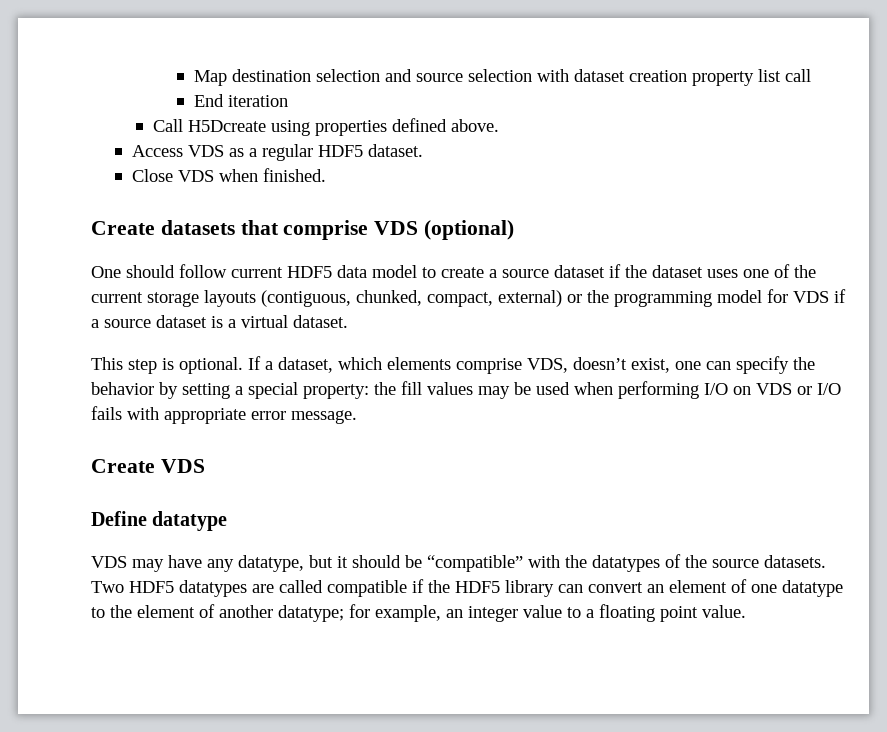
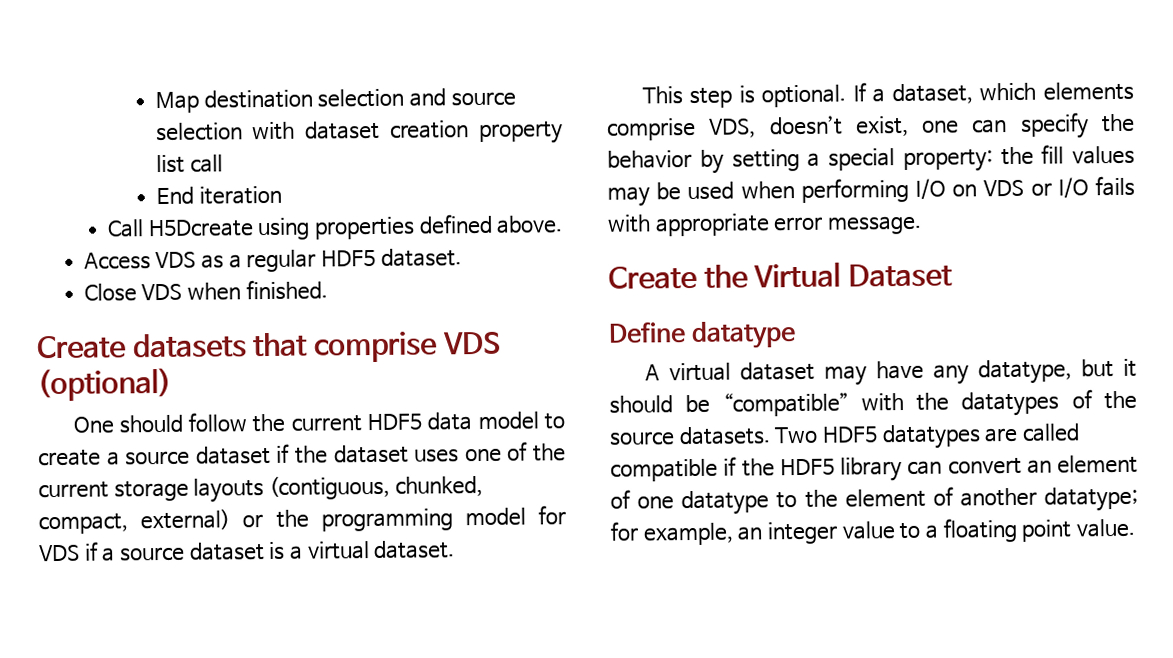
- One should follow current HDF5 data model to create a source dataset if the dataset uses one of the current storage layouts (contiguous, chunked, compact, external) or the programming model for VDS if a source dataset is a virtual dataset.
+ One should follow the current HDF5 data model to create a source dataset if the dataset uses one of the current storage layouts (contiguous, chunked, compact, external) or the programming model for VDS if a source dataset is a virtual dataset.
- Create VDS
+ Create the Virtual Dataset
- VDS may have any datatype, but it should be “compatible” with the datatypes of the source datasets.
+ A virtual dataset may have any datatype, but it should be “compatible” with the datatypes of the source datasets.

